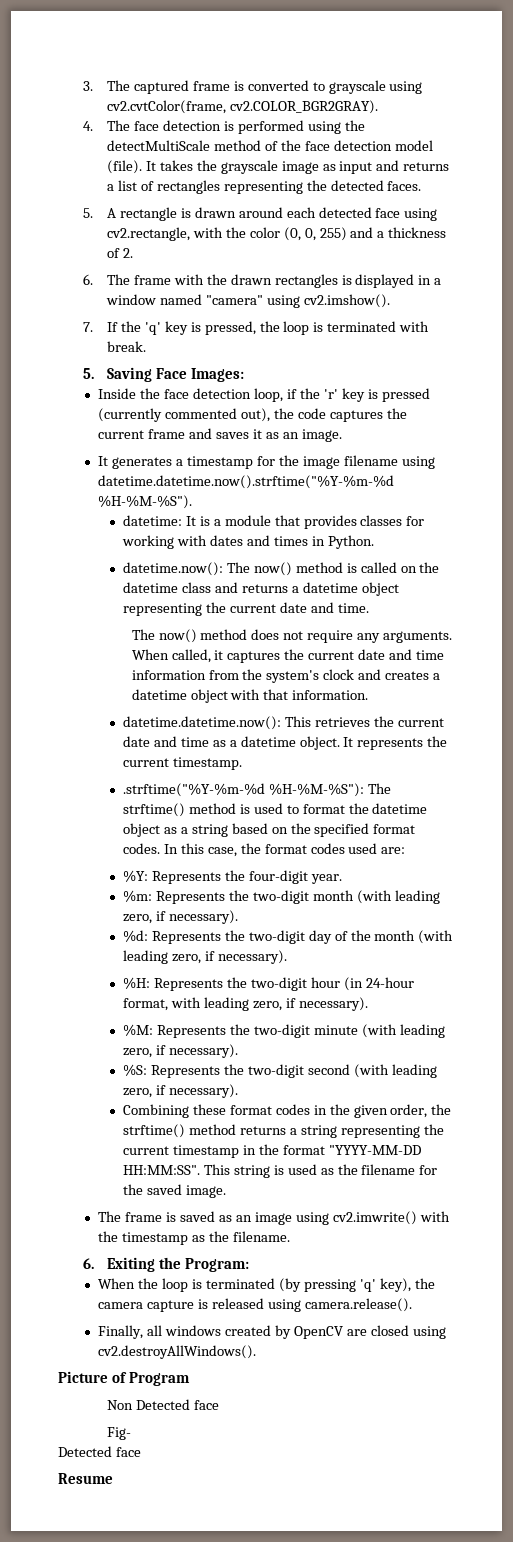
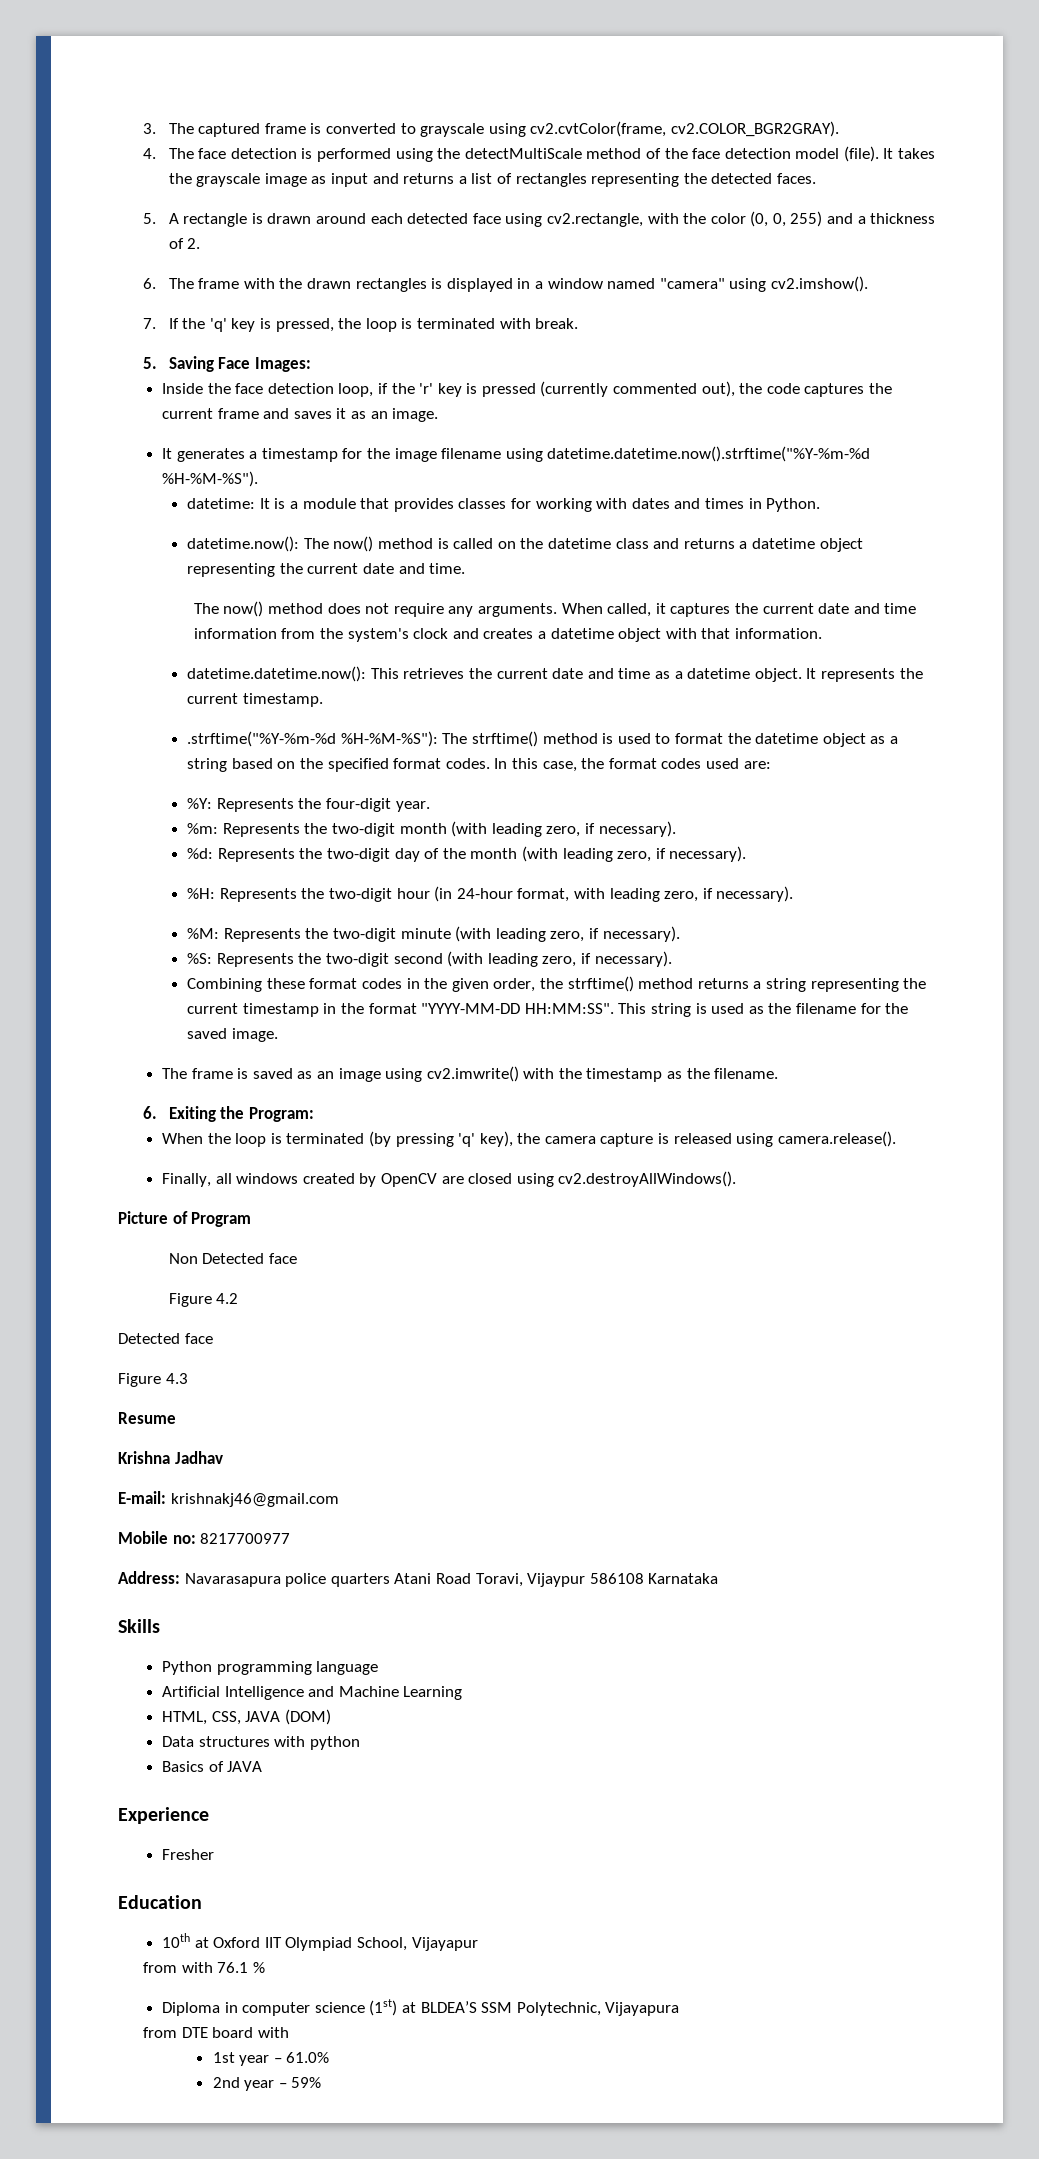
- Fig-
+ Figure 4.2
  Detected face
+ Figure 4.3
+ Krishna Jadhav
+ E-mail: krishnakj46@gmail.com
+ Mobile no: 8217700977
+ Address: Navarasapura police quarters Atani Road Toravi, Vijaypur 586108 Karnataka
+ Skills
+ Python programming language
+ Artificial Intelligence and Machine Learning
+ HTML, CSS, JAVA (DOM)
+ Data structures with python
+ Basics of JAVA
+ Experience
+ Fresher
+ Education
+ 10th at Oxford IIT Olympiad School, Vijayapur
+ from with 76.1 %
+ Diploma in computer science (1st) at BLDEA’S SSM Polytechnic, Vijayapura
+ from DTE board with
+ 1st year – 61.0%
+ 2nd year – 59%

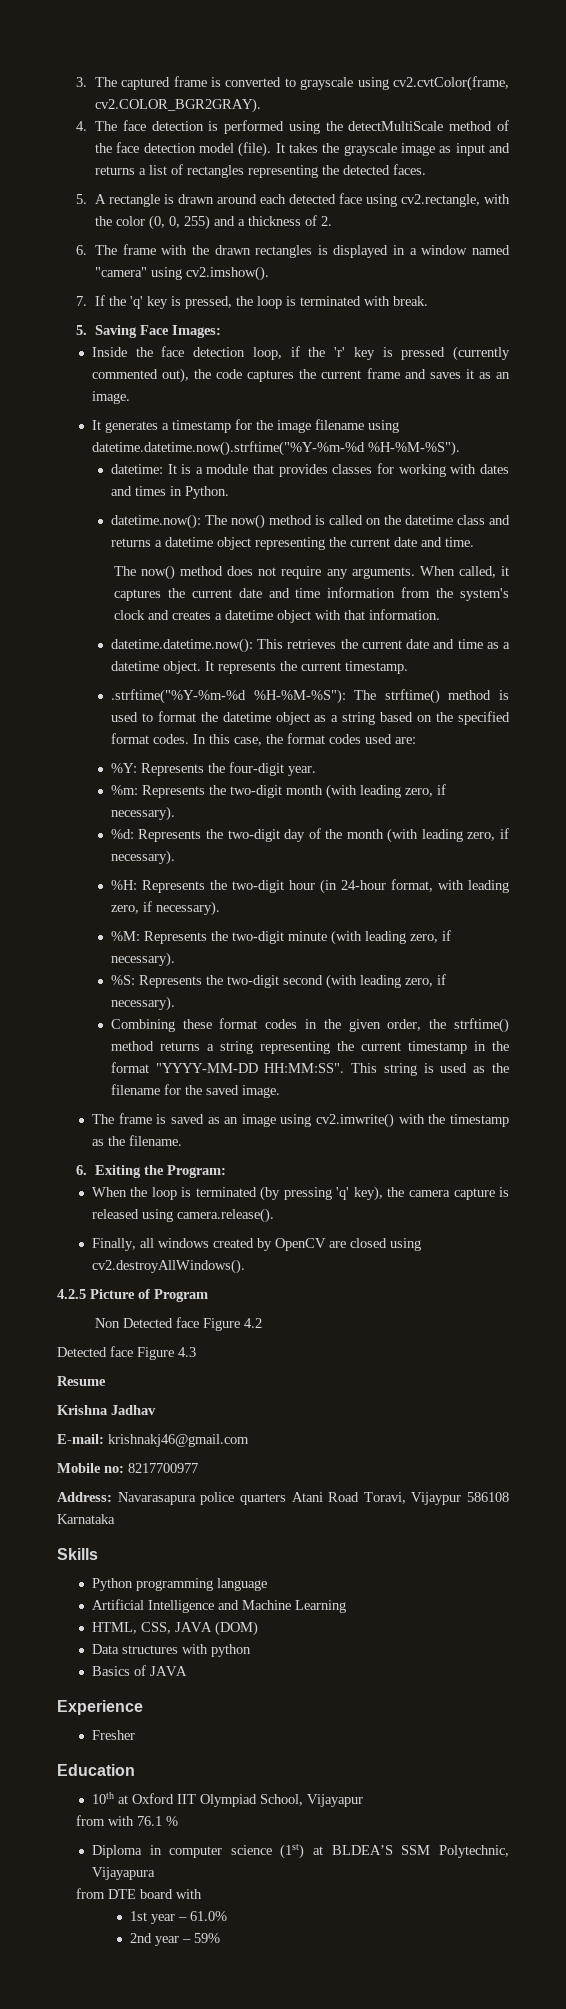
- Picture of Program
+ 4.2.5 Picture of Program
- Non Detected face
- Figure 4.2
- Detected face
- Figure 4.3
+ Non Detected face Figure 4.2
+ Detected face Figure 4.3

